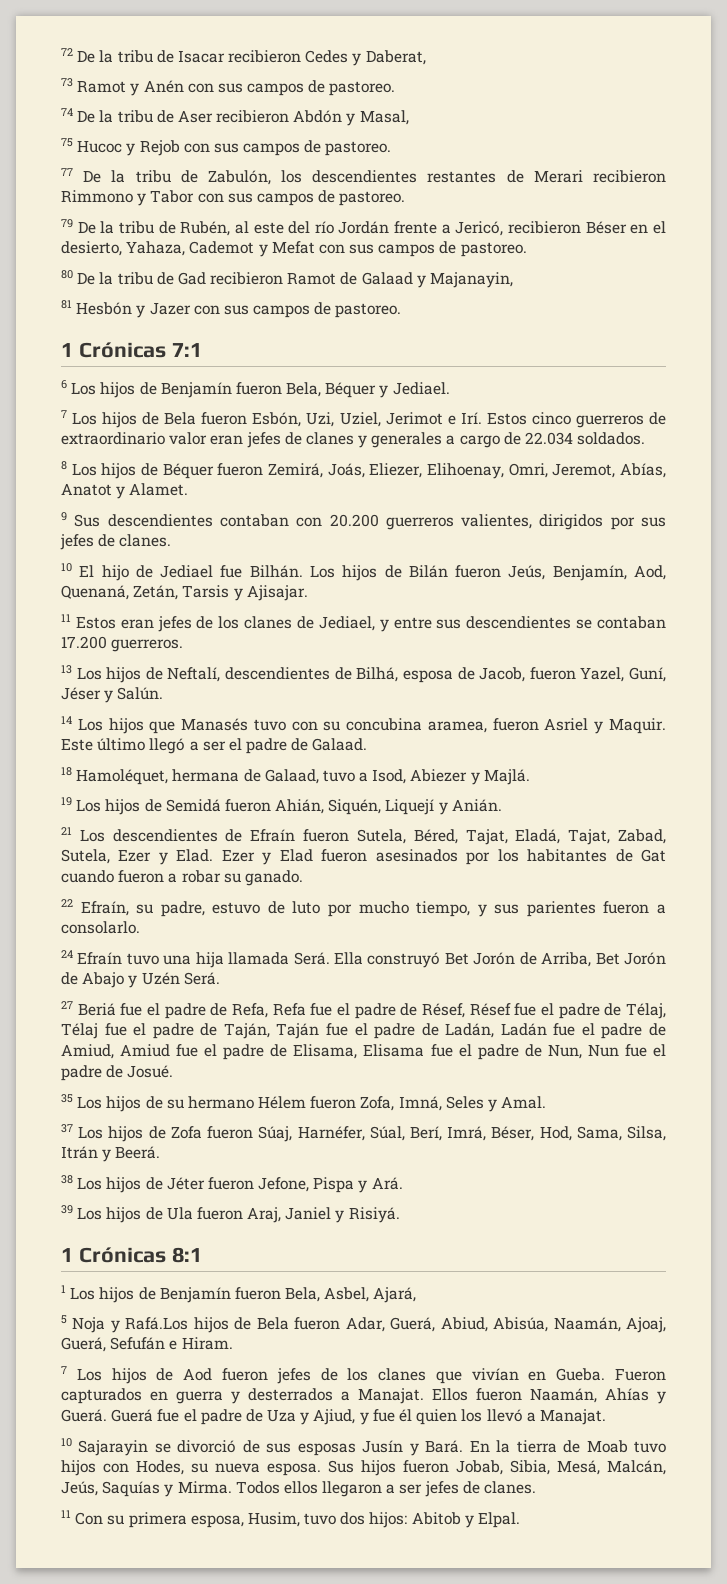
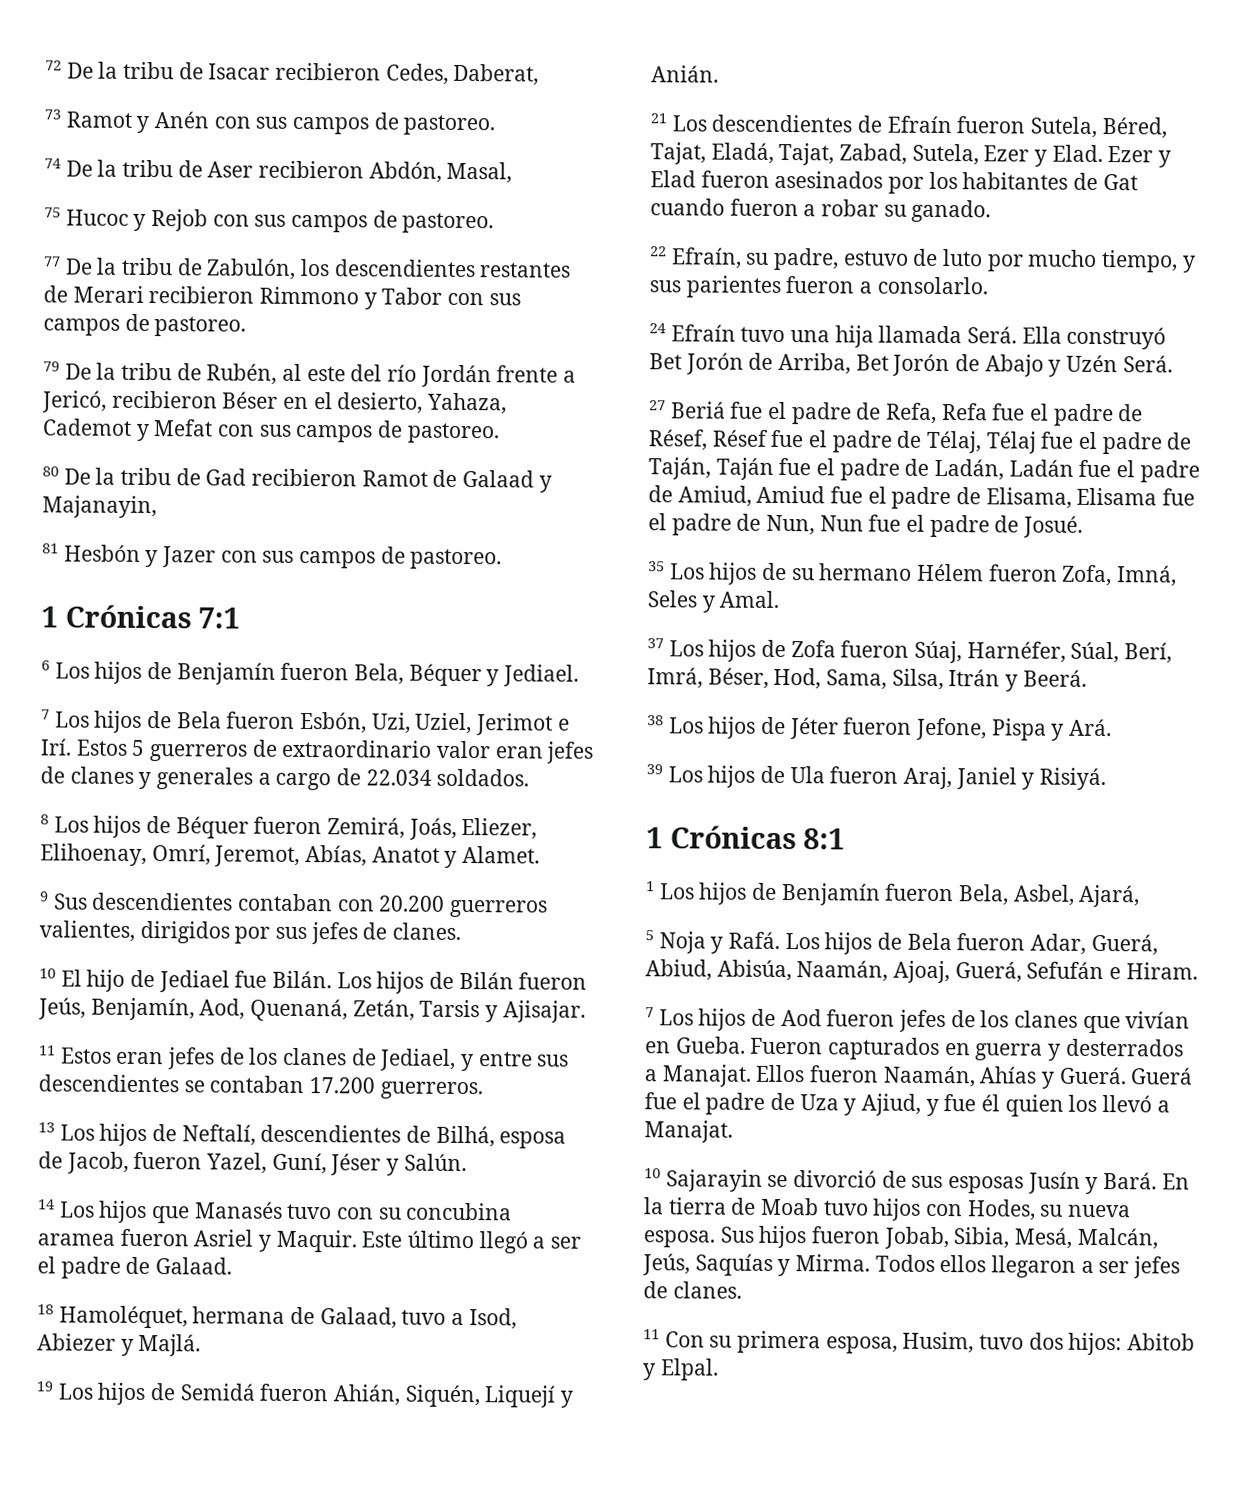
- 72 De la tribu de Isacar recibieron Cedes y Daberat,
+ 72 De la tribu de Isacar recibieron Cedes, Daberat,
- 74 De la tribu de Aser recibieron Abdón y Masal,
+ 74 De la tribu de Aser recibieron Abdón, Masal,
- 7 Los hijos de Bela fueron Esbón, Uzi, Uziel, Jerimot e Irí. Estos cinco guerreros de extraordinario valor eran jefes de clanes y generales a cargo de 22.034 soldados.
+ 7 Los hijos de Bela fueron Esbón, Uzi, Uziel, Jerimot e Irí. Estos 5 guerreros de extraordinario valor eran jefes de clanes y generales a cargo de 22.034 soldados.
- 8 Los hijos de Béquer fueron Zemirá, Joás, Eliezer, Elihoenay, Omri, Jeremot, Abías, Anatot y Alamet.
+ 8 Los hijos de Béquer fueron Zemirá, Joás, Eliezer, Elihoenay, Omrí, Jeremot, Abías, Anatot y Alamet.
- 10 El hijo de Jediael fue Bilhán.
+ 10 El hijo de Jediael fue Bilán.
- 14 Los hijos que Manasés tuvo con su concubina aramea, fueron Asriel y Maquir.
+ 14 Los hijos que Manasés tuvo con su concubina aramea fueron Asriel y Maquir.
- 5 Noja y Rafá.Los hijos de Bela fueron Adar, Guerá, Abiud, Abisúa, Naamán, Ajoaj, Guerá, Sefufán e Hiram.
+ 5 Noja y Rafá. Los hijos de Bela fueron Adar, Guerá, Abiud, Abisúa, Naamán, Ajoaj, Guerá, Sefufán e Hiram.

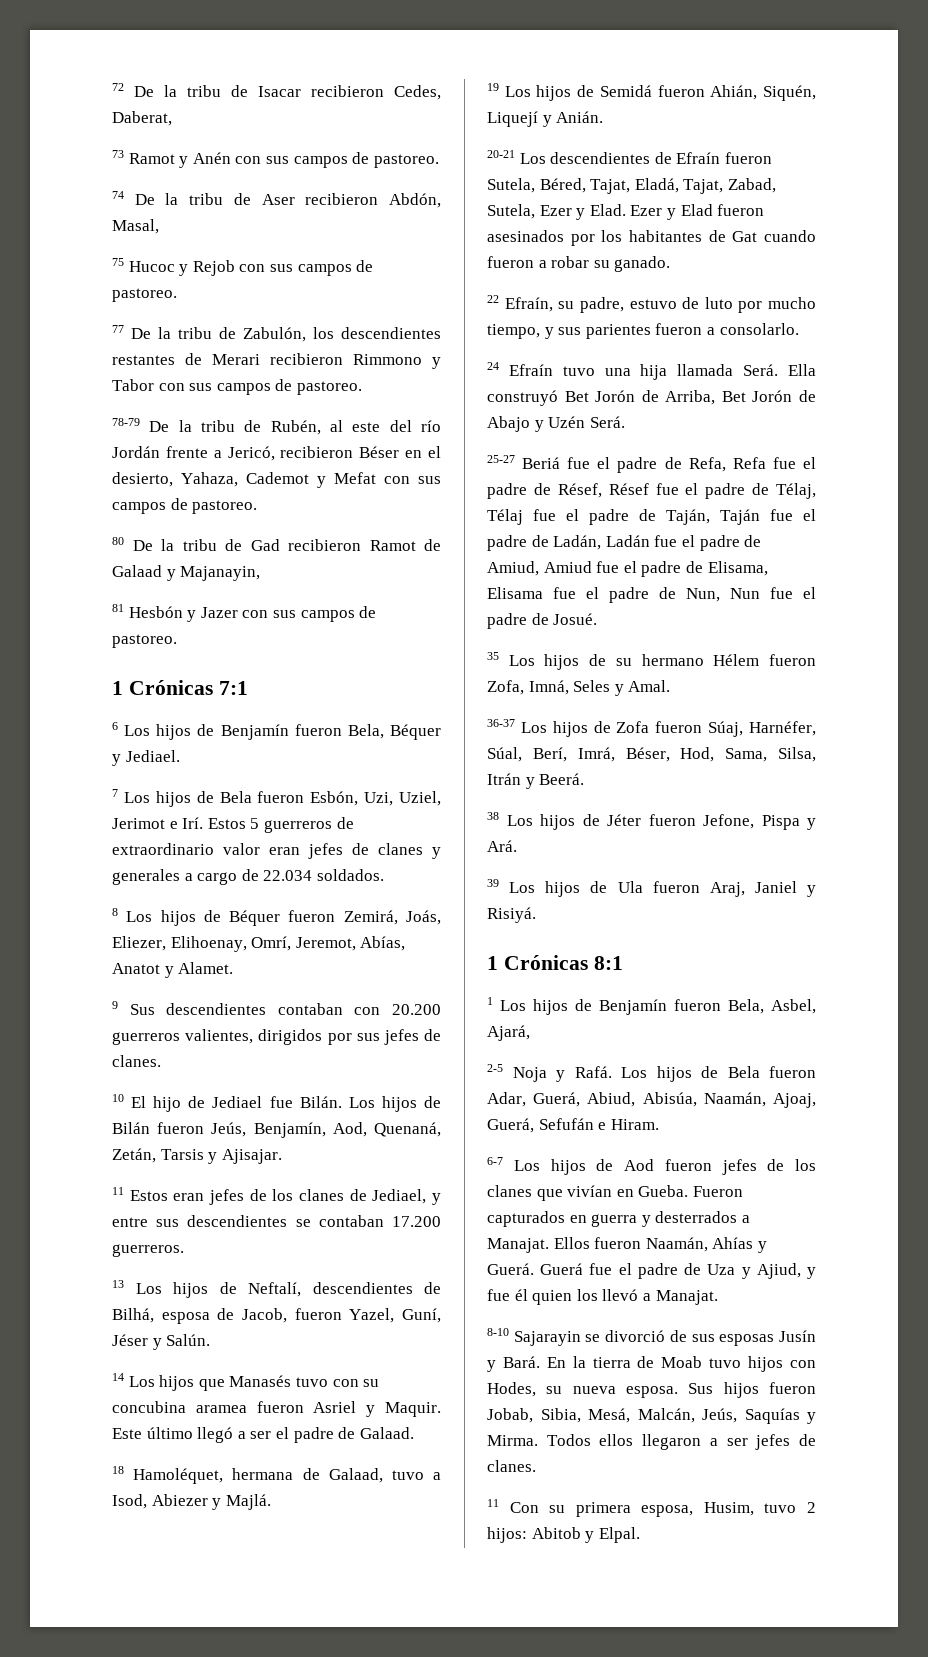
- 79 De la tribu de Rubén, al este del río Jordán frente a Jericó, recibieron Béser en el desierto, Yahaza, Cademot y Mefat con sus campos de pastoreo.
+ 78-79 De la tribu de Rubén, al este del río Jordán frente a Jericó, recibieron Béser en el desierto, Yahaza, Cademot y Mefat con sus campos de pastoreo.
- 21 Los descendientes de Efraín fueron Sutela, Béred, Tajat, Eladá, Tajat, Zabad, Sutela, Ezer y Elad.
+ 20-21 Los descendientes de Efraín fueron Sutela, Béred, Tajat, Eladá, Tajat, Zabad, Sutela, Ezer y Elad.
- 27 Beriá fue el padre de Refa, Refa fue el padre de Résef, Résef fue el padre de Télaj, Télaj fue el padre de Taján, Taján fue el padre de Ladán, Ladán fue el padre de Amiud, Amiud fue el padre de Elisama, Elisama fue el padre de Nun, Nun fue el padre de Josué.
+ 25-27 Beriá fue el padre de Refa, Refa fue el padre de Résef, Résef fue el padre de Télaj, Télaj fue el padre de Taján, Taján fue el padre de Ladán, Ladán fue el padre de Amiud, Amiud fue el padre de Elisama, Elisama fue el padre de Nun, Nun fue el padre de Josué.
- 37 Los hijos de Zofa fueron Súaj, Harnéfer, Súal, Berí, Imrá, Béser, Hod, Sama, Silsa, Itrán y Beerá.
+ 36-37 Los hijos de Zofa fueron Súaj, Harnéfer, Súal, Berí, Imrá, Béser, Hod, Sama, Silsa, Itrán y Beerá.
- 5 Noja y Rafá.
+ 2-5 Noja y Rafá.
- 7 Los hijos de Aod fueron jefes de los clanes que vivían en Gueba.
+ 6-7 Los hijos de Aod fueron jefes de los clanes que vivían en Gueba.
- 10 Sajarayin se divorció de sus esposas Jusín y Bará.
+ 8-10 Sajarayin se divorció de sus esposas Jusín y Bará.
- 11 Con su primera esposa, Husim, tuvo dos hijos: Abitob y Elpal.
+ 11 Con su primera esposa, Husim, tuvo 2 hijos: Abitob y Elpal.

